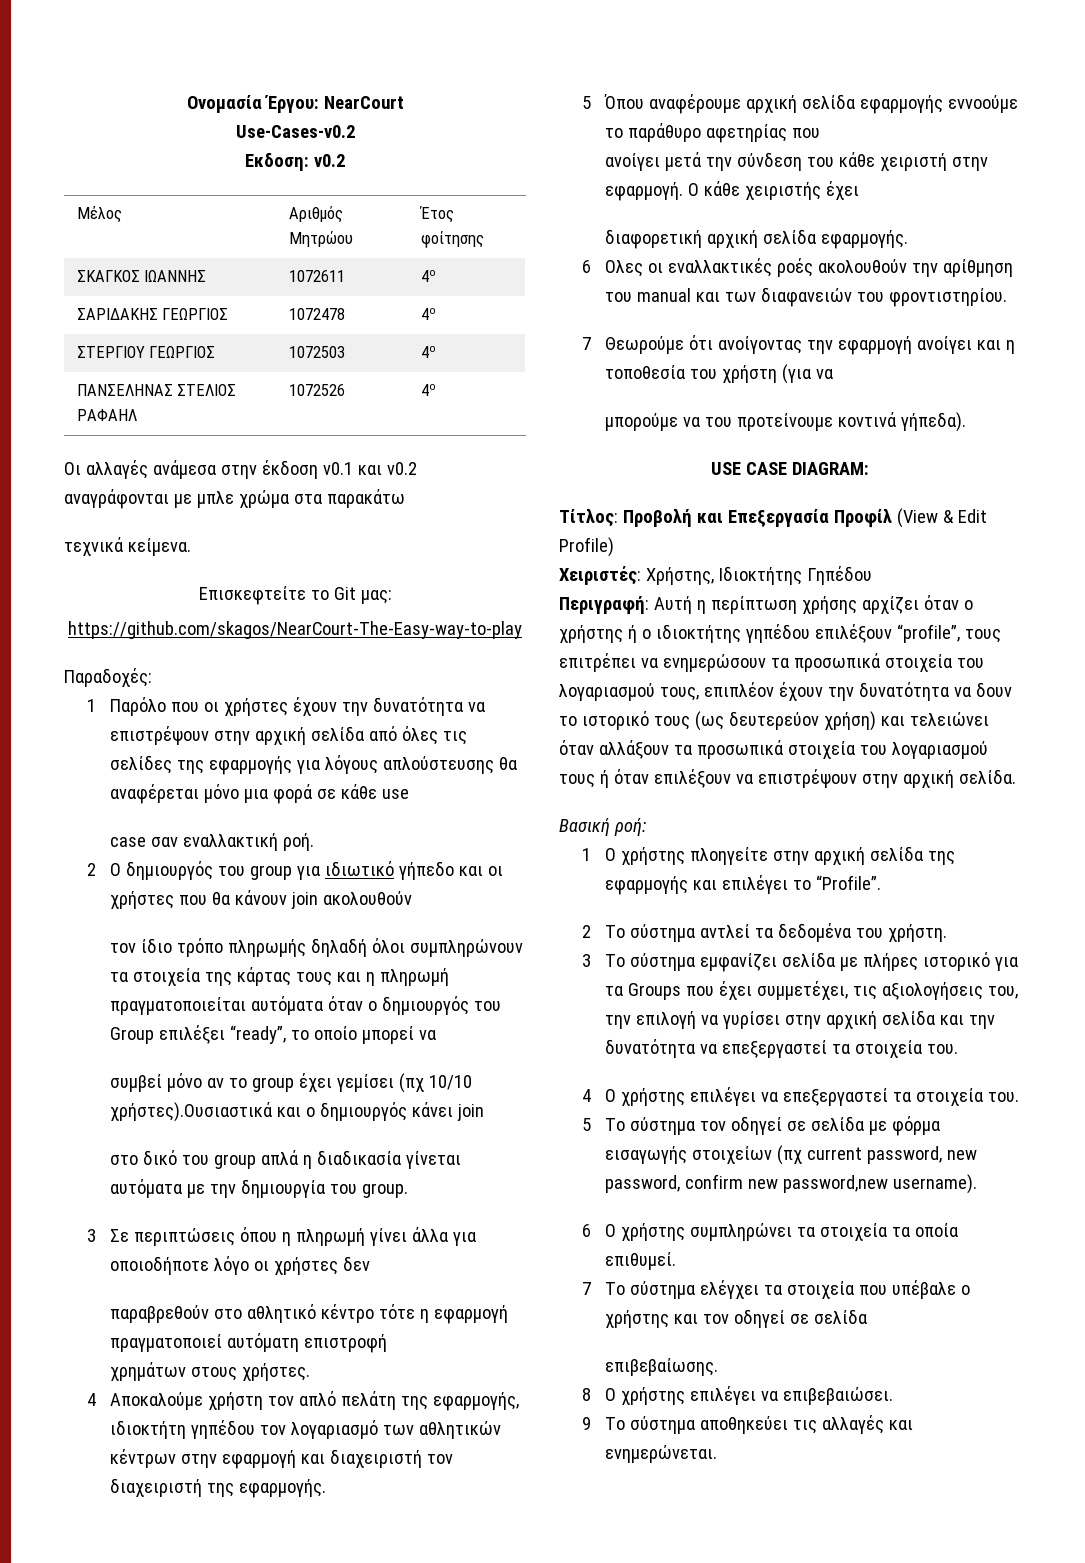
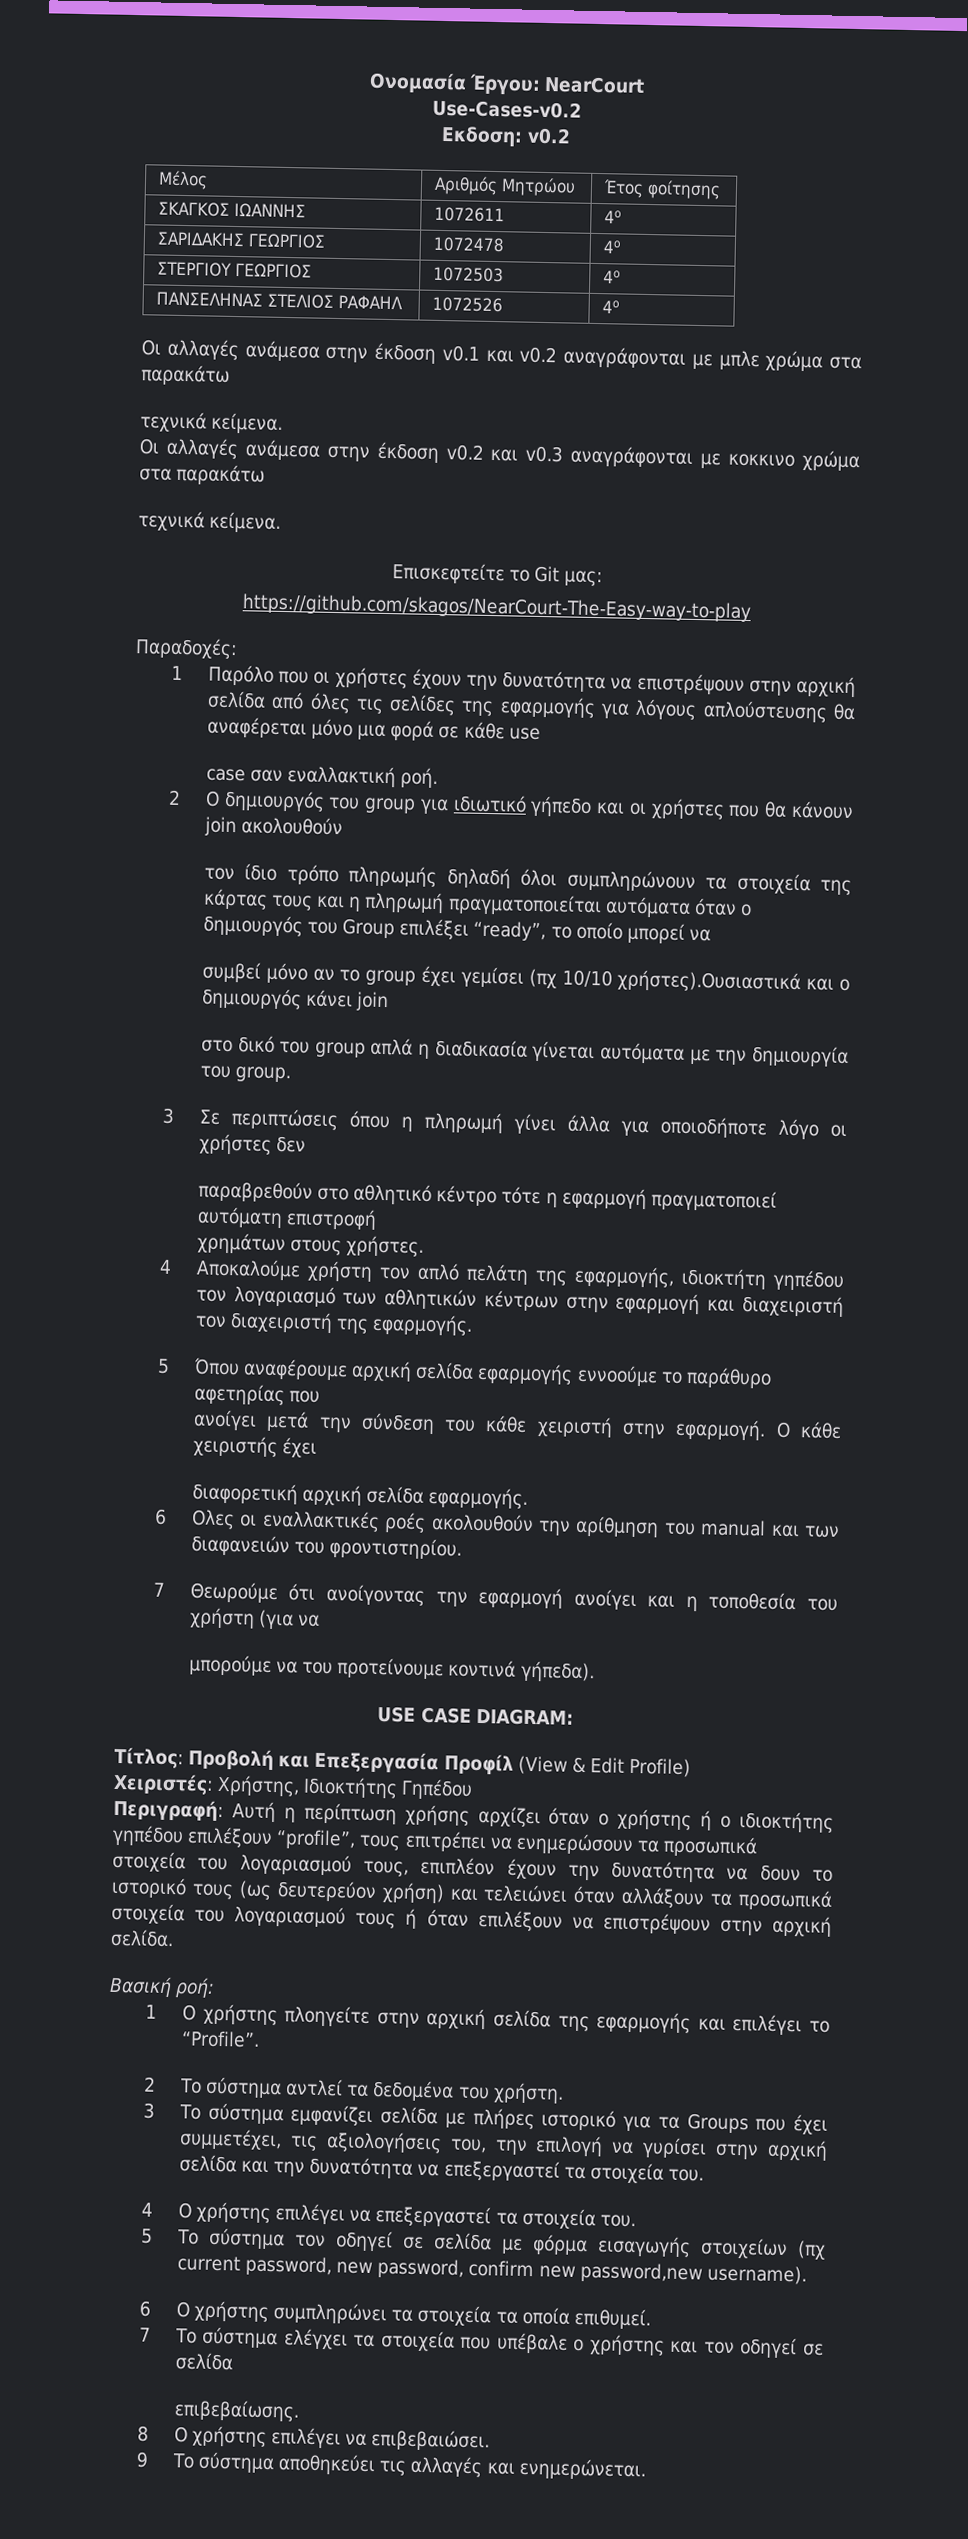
+ Οι αλλαγές ανάμεσα στην έκδοση v0.2 και v0.3 αναγράφονται με κοκκινο χρώμα στα παρακάτω
+ τεχνικά κείμενα.

